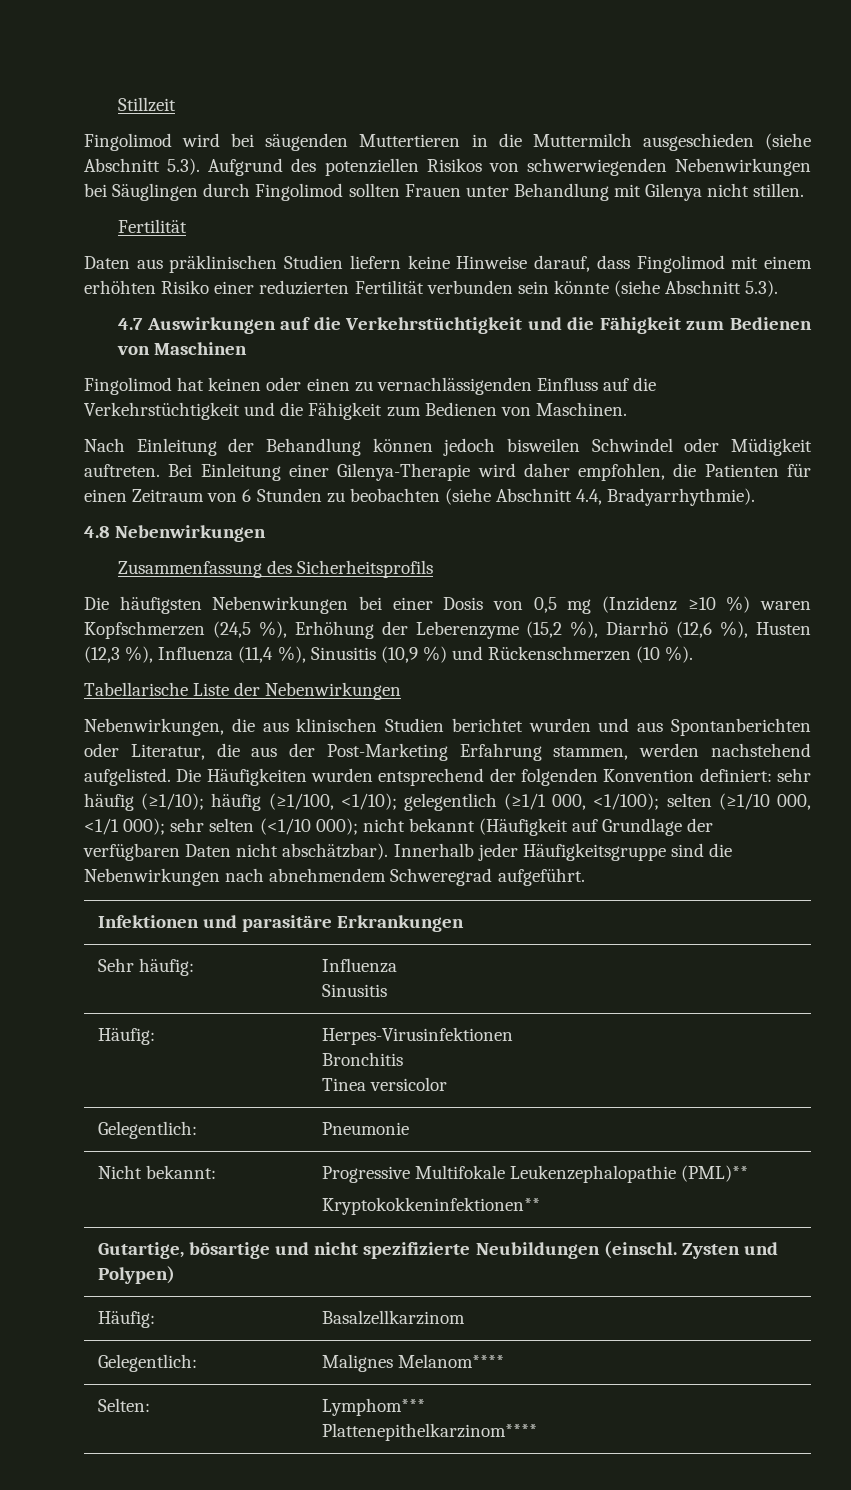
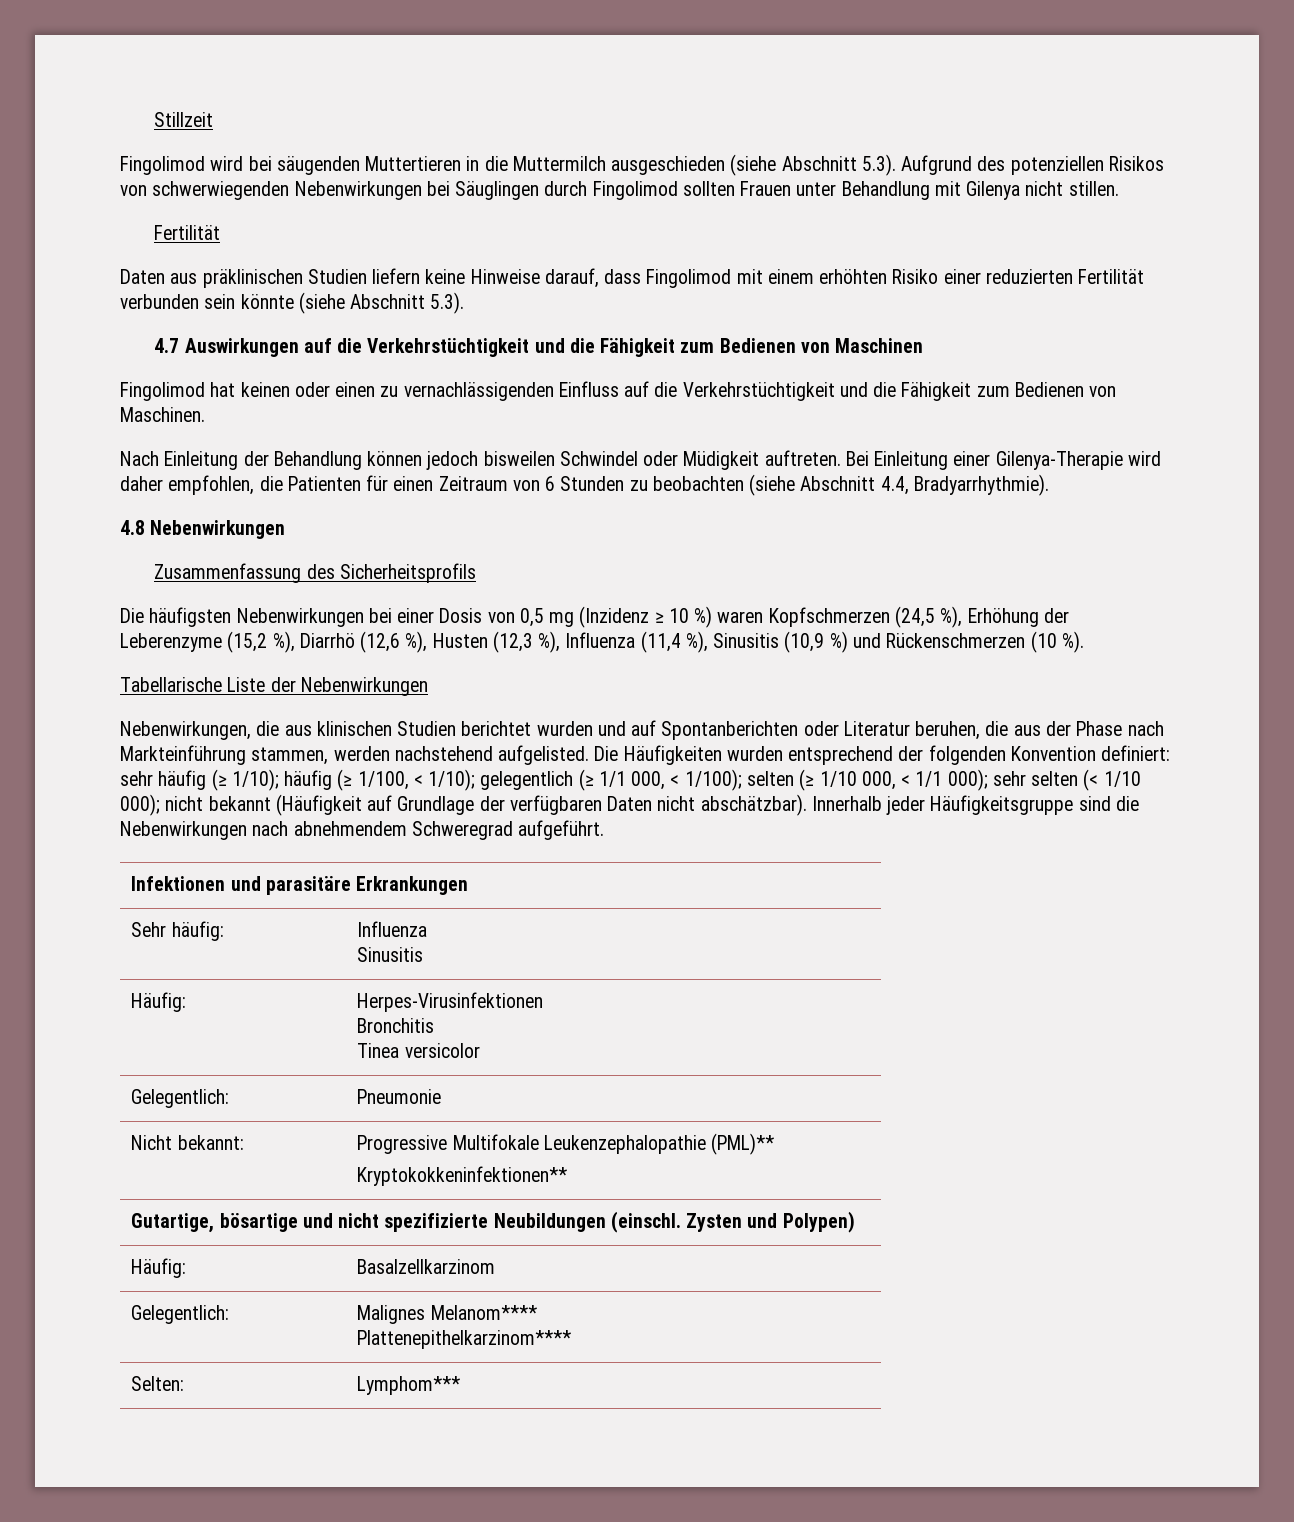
- Die häufigsten Nebenwirkungen bei einer Dosis von 0,5 mg (Inzidenz ≥10 %) waren Kopfschmerzen (24,5 %), Erhöhung der Leberenzyme (15,2 %), Diarrhö (12,6 %), Husten (12,3 %), Influenza (11,4 %), Sinusitis (10,9 %) und Rückenschmerzen (10 %).
+ Die häufigsten Nebenwirkungen bei einer Dosis von 0,5 mg (Inzidenz ≥ 10 %) waren Kopfschmerzen (24,5 %), Erhöhung der Leberenzyme (15,2 %), Diarrhö (12,6 %), Husten (12,3 %), Influenza (11,4 %), Sinusitis (10,9 %) und Rückenschmerzen (10 %).
- Nebenwirkungen, die aus klinischen Studien berichtet wurden und aus Spontanberichten oder Literatur, die aus der Post-Marketing Erfahrung stammen, werden nachstehend aufgelisted.
+ Nebenwirkungen, die aus klinischen Studien berichtet wurden und auf Spontanberichten oder Literatur beruhen, die aus der Phase nach Markteinführung stammen, werden nachstehend aufgelisted.
- Die Häufigkeiten wurden entsprechend der folgenden Konvention definiert: sehr häufig (≥1/10); häufig (≥1/100, <1/10); gelegentlich (≥1/1 000, <1/100); selten (≥1/10 000, <1/1 000); sehr selten (<1/10 000); nicht bekannt (Häufigkeit auf Grundlage der verfügbaren Daten nicht abschätzbar).
+ Die Häufigkeiten wurden entsprechend der folgenden Konvention definiert: sehr häufig (≥ 1/10); häufig (≥ 1/100, < 1/10); gelegentlich (≥ 1/1 000, < 1/100); selten (≥ 1/10 000, < 1/1 000); sehr selten (< 1/10 000); nicht bekannt (Häufigkeit auf Grundlage der verfügbaren Daten nicht abschätzbar).
  Gelegentlich: | Malignes Melanom****
+ Plattenepithelkarzinom****
  Selten: | Lymphom***
- Plattenepithelkarzinom****

